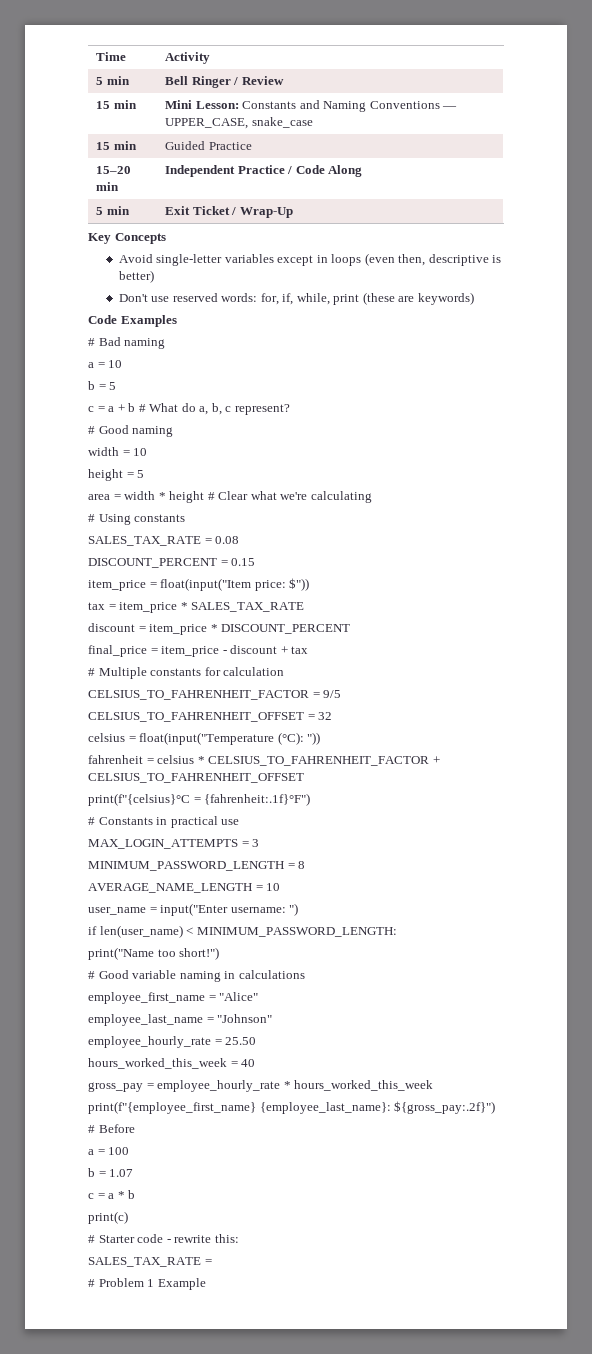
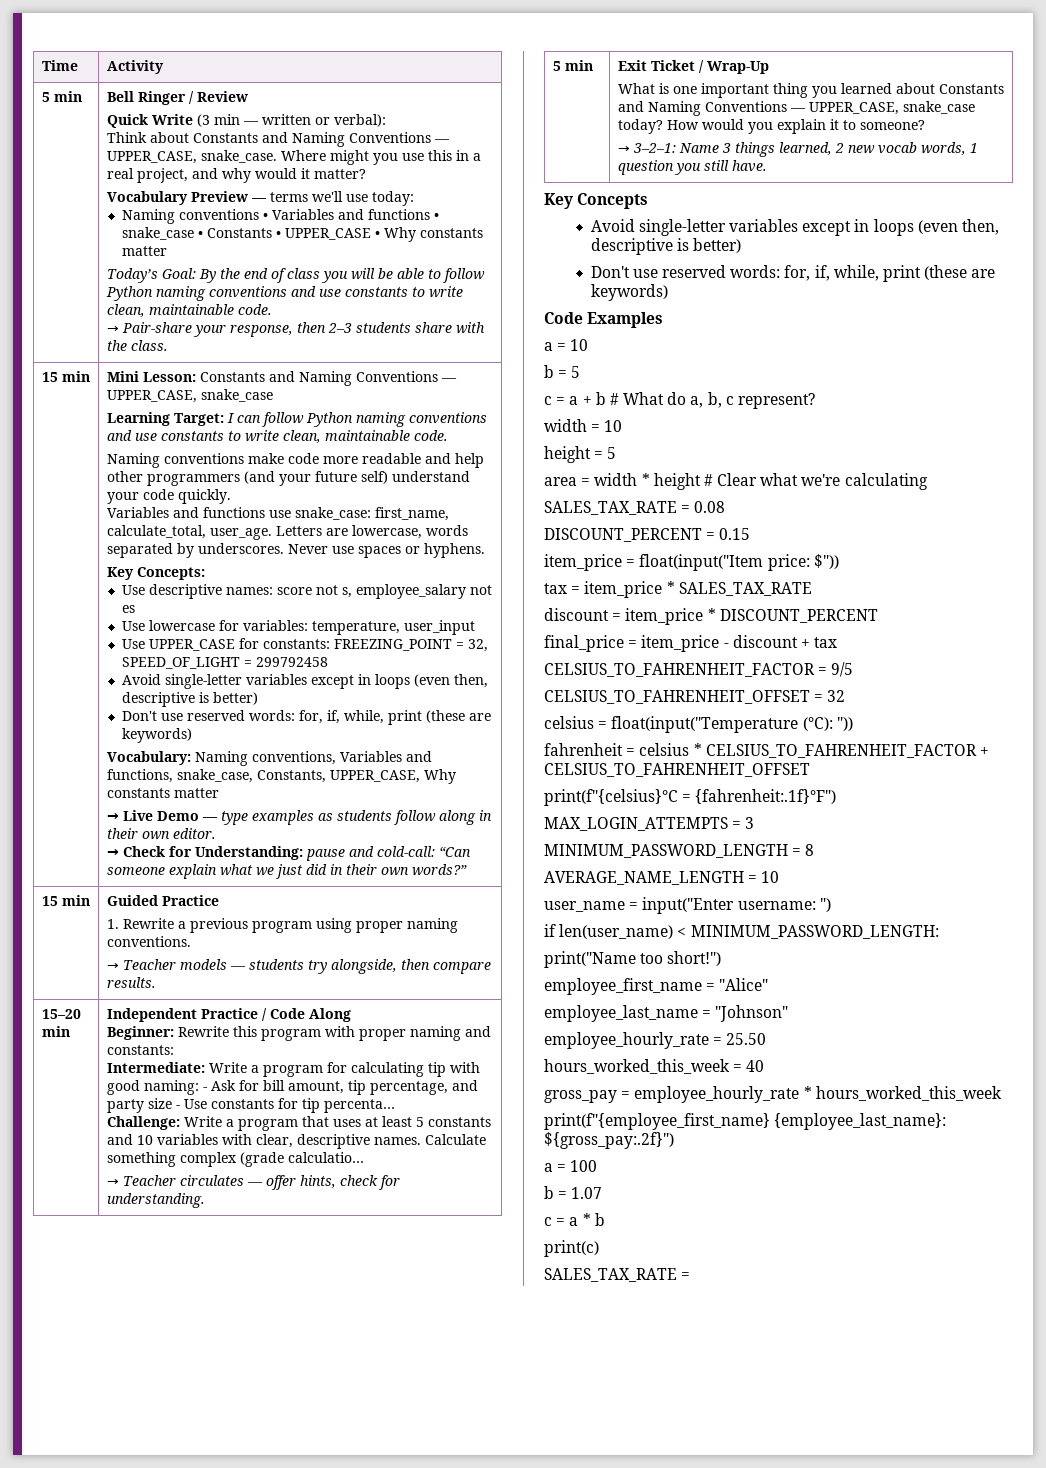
+ Quick Write (3 min — written or verbal):
+ Think about Constants and Naming Conventions — UPPER_CASE, snake_case. Where might you use this in a real project, and why would it matter?
+ Vocabulary Preview — terms we'll use today:
+ Naming conventions • Variables and functions • snake_case • Constants • UPPER_CASE • Why constants matter
+ Today’s Goal: By the end of class you will be able to follow Python naming conventions and use constants to write clean, maintainable code.
+ → Pair-share your response, then 2–3 students share with the class.
+ Learning Target: I can follow Python naming conventions and use constants to write clean, maintainable code.
+ Naming conventions make code more readable and help other programmers (and your future self) understand your code quickly.
+ Variables and functions use snake_case: first_name, calculate_total, user_age. Letters are lowercase, words separated by underscores. Never use spaces or hyphens.
+ Key Concepts:
+ Use descriptive names: score not s, employee_salary not es
+ Use lowercase for variables: temperature, user_input
+ Use UPPER_CASE for constants: FREEZING_POINT = 32, SPEED_OF_LIGHT = 299792458
+ Avoid single-letter variables except in loops (even then, descriptive is better)
+ Don't use reserved words: for, if, while, print (these are keywords)
+ Vocabulary: Naming conventions, Variables and functions, snake_case, Constants, UPPER_CASE, Why constants matter
+ → Live Demo — type examples as students follow along in their own editor.
+ → Check for Understanding: pause and cold-call: “Can someone explain what we just did in their own words?”
  15 min | Guided Practice
+ 1. Rewrite a previous program using proper naming conventions.
+ → Teacher models — students try alongside, then compare results.
+ Beginner: Rewrite this program with proper naming and constants:
+ Intermediate: Write a program for calculating tip with good naming: - Ask for bill amount, tip percentage, and party size - Use constants for tip percenta…
+ Challenge: Write a program that uses at least 5 constants and 10 variables with clear, descriptive names. Calculate something complex (grade calculatio…
+ → Teacher circulates — offer hints, check for understanding.
+ What is one important thing you learned about Constants and Naming Conventions — UPPER_CASE, snake_case today? How would you explain it to someone?
+ → 3–2–1: Name 3 things learned, 2 new vocab words, 1 question you still have.
- # Bad naming
- # Good naming
- # Using constants
- # Multiple constants for calculation
- # Constants in practical use
- # Good variable naming in calculations
- # Before
  print(c)
- # Starter code - rewrite this:
  SALES_TAX_RATE =
- # Problem 1 Example

